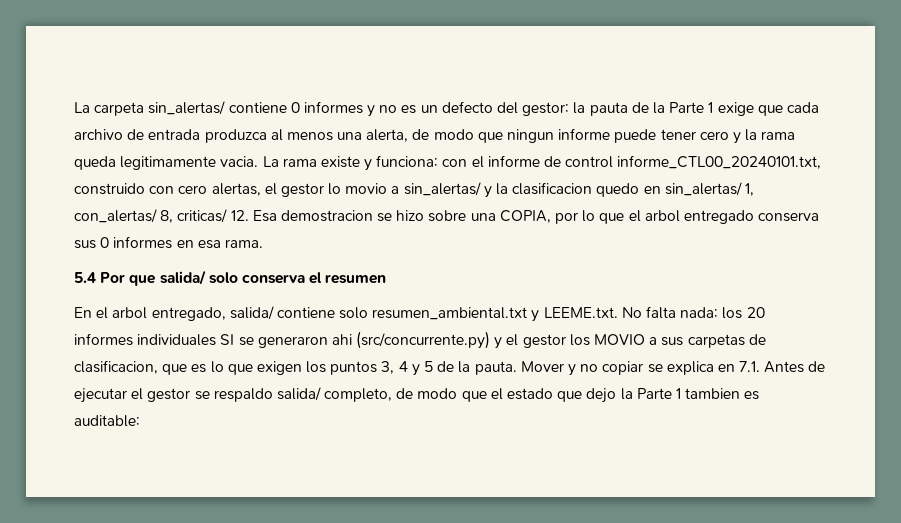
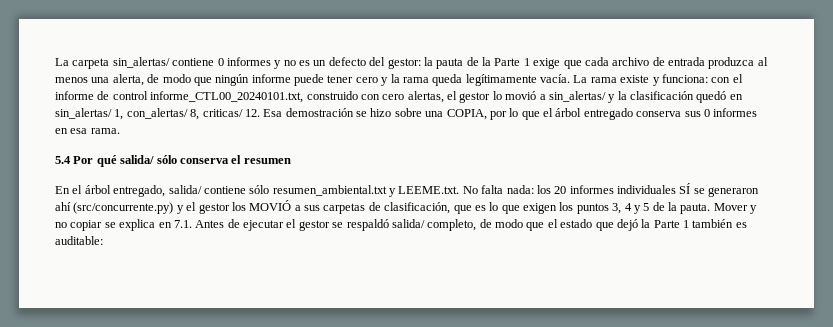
- La carpeta sin_alertas/ contiene 0 informes y no es un defecto del gestor: la pauta de la Parte 1 exige que cada archivo de entrada produzca al menos una alerta, de modo que ningun informe puede tener cero y la rama queda legitimamente vacia.
+ La carpeta sin_alertas/ contiene 0 informes y no es un defecto del gestor: la pauta de la Parte 1 exige que cada archivo de entrada produzca al menos una alerta, de modo que ningún informe puede tener cero y la rama queda legítimamente vacía.
- La rama existe y funciona: con el informe de control informe_CTL00_20240101.txt, construido con cero alertas, el gestor lo movio a sin_alertas/ y la clasificacion quedo en sin_alertas/ 1, con_alertas/ 8, criticas/ 12. Esa demostracion se hizo sobre una COPIA, por lo que el arbol entregado conserva sus 0 informes en esa rama.
+ La rama existe y funciona: con el informe de control informe_CTL00_20240101.txt, construido con cero alertas, el gestor lo movió a sin_alertas/ y la clasificación quedó en sin_alertas/ 1, con_alertas/ 8, criticas/ 12. Esa demostración se hizo sobre una COPIA, por lo que el árbol entregado conserva sus 0 informes en esa rama.
- 5.4 Por que salida/ solo conserva el resumen
+ 5.4 Por qué salida/ sólo conserva el resumen
- En el arbol entregado, salida/ contiene solo resumen_ambiental.txt y LEEME.txt. No falta nada: los 20 informes individuales SI se generaron ahi (src/concurrente.py) y el gestor los MOVIO a sus carpetas de clasificacion, que es lo que exigen los puntos 3, 4 y 5 de la pauta.
+ En el árbol entregado, salida/ contiene sólo resumen_ambiental.txt y LEEME.txt. No falta nada: los 20 informes individuales SÍ se generaron ahí (src/concurrente.py) y el gestor los MOVIÓ a sus carpetas de clasificación, que es lo que exigen los puntos 3, 4 y 5 de la pauta.
- Mover y no copiar se explica en 7.1. Antes de ejecutar el gestor se respaldo salida/ completo, de modo que el estado que dejo la Parte 1 tambien es auditable:
+ Mover y no copiar se explica en 7.1. Antes de ejecutar el gestor se respaldó salida/ completo, de modo que el estado que dejó la Parte 1 también es auditable:

